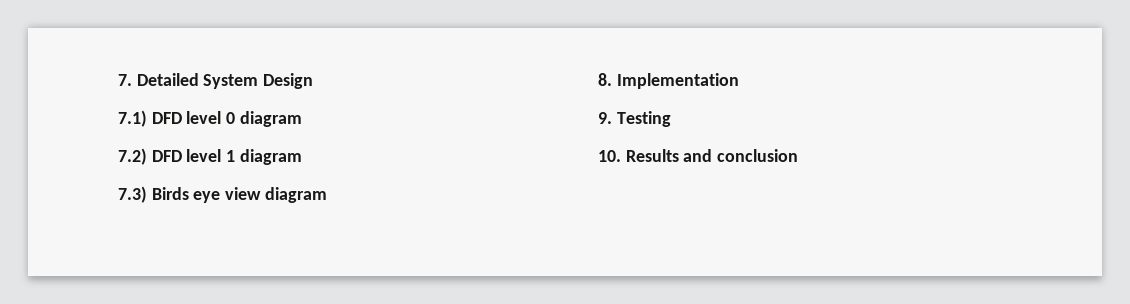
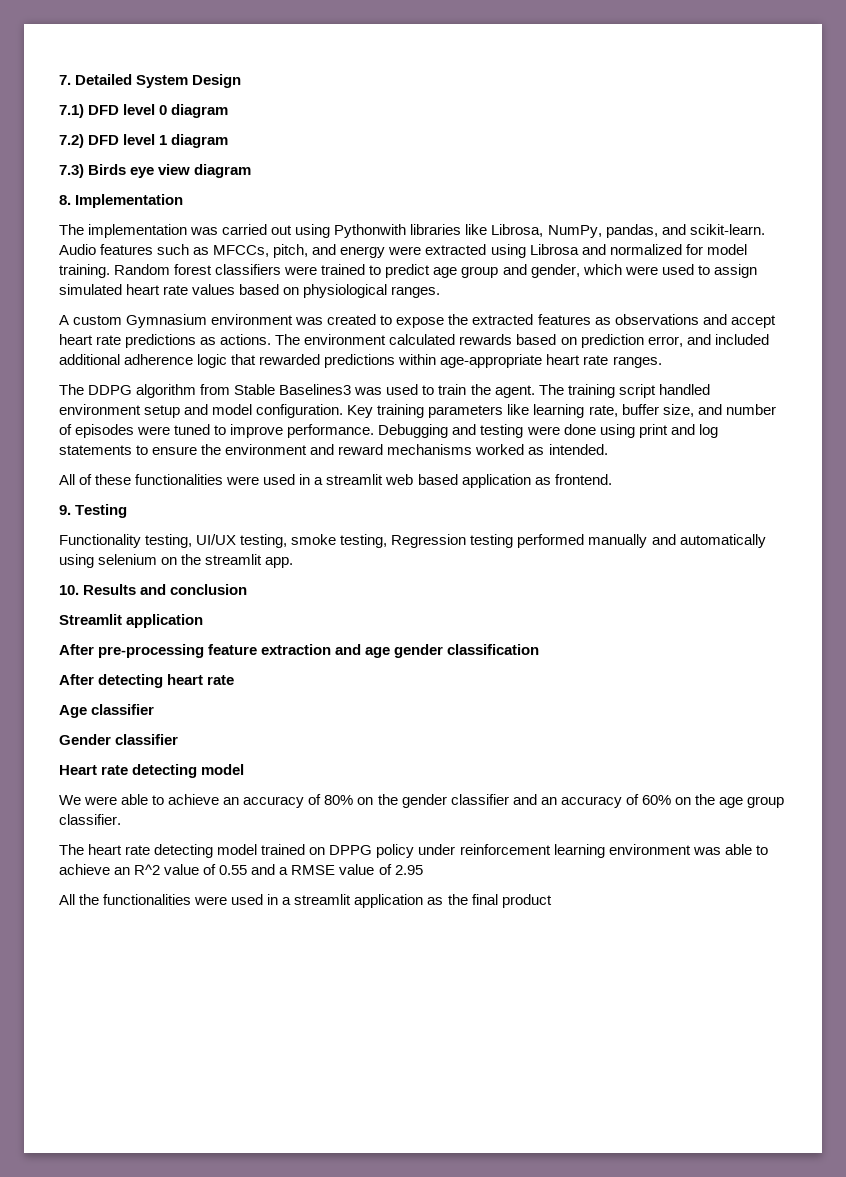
+ The implementation was carried out using Pythonwith libraries like Librosa, NumPy, pandas, and scikit-learn. Audio features such as MFCCs, pitch, and energy were extracted using Librosa and normalized for model training. Random forest classifiers were trained to predict age group and gender, which were used to assign simulated heart rate values based on physiological ranges.
+ A custom Gymnasium environment was created to expose the extracted features as observations and accept heart rate predictions as actions. The environment calculated rewards based on prediction error, and included additional adherence logic that rewarded predictions within age-appropriate heart rate ranges.
+ The DDPG algorithm from Stable Baselines3 was used to train the agent. The training script handled environment setup and model configuration. Key training parameters like learning rate, buffer size, and number of episodes were tuned to improve performance. Debugging and testing were done using print and log statements to ensure the environment and reward mechanisms worked as intended.
+ All of these functionalities were used in a streamlit web based application as frontend.
  9. Testing
+ Functionality testing, UI/UX testing, smoke testing, Regression testing performed manually and automatically using selenium on the streamlit app.
  10. Results and conclusion
+ Streamlit application
+ After pre-processing feature extraction and age gender classification
+ After detecting heart rate
+ Age classifier
+ Gender classifier
+ Heart rate detecting model
+ We were able to achieve an accuracy of 80% on the gender classifier and an accuracy of 60% on the age group classifier.
+ The heart rate detecting model trained on DPPG policy under reinforcement learning environment was able to achieve an R^2 value of 0.55 and a RMSE value of 2.95
+ All the functionalities were used in a streamlit application as the final product

